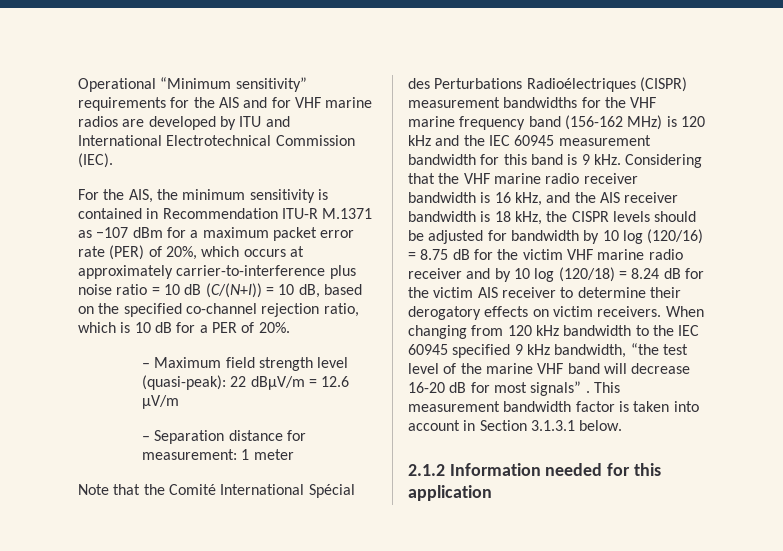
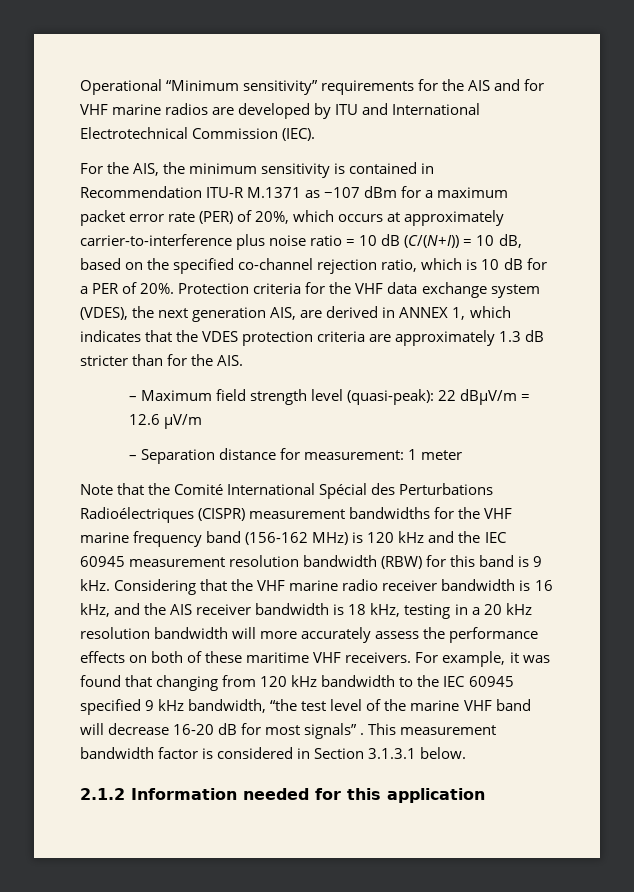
+ Protection criteria for the VHF data exchange system (VDES), the next generation AIS, are derived in ANNEX 1, which indicates that the VDES protection criteria are approximately 1.3 dB stricter than for the AIS.
- Note that the Comité International Spécial des Perturbations Radioélectriques (CISPR) measurement bandwidths for the VHF marine frequency band (156-162 MHz) is 120 kHz and the IEC 60945 measurement bandwidth for this band is 9 kHz.
+ Note that the Comité International Spécial des Perturbations Radioélectriques (CISPR) measurement bandwidths for the VHF marine frequency band (156-162 MHz) is 120 kHz and the IEC 60945 measurement resolution bandwidth (RBW) for this band is 9 kHz.
- Considering that the VHF marine radio receiver bandwidth is 16 kHz, and the AIS receiver bandwidth is 18 kHz, the CISPR levels should be adjusted for bandwidth by 10 log (120/16) = 8.75 dB for the victim VHF marine radio receiver and by 10 log (120/18) = 8.24 dB for the victim AIS receiver to determine their derogatory effects on victim receivers. When changing from 120 kHz bandwidth to the IEC 60945 specified 9 kHz bandwidth, “the test level of the marine VHF band will decrease 16-20 dB for most signals” .
+ Considering that the VHF marine radio receiver bandwidth is 16 kHz, and the AIS receiver bandwidth is 18 kHz, testing in a 20 kHz resolution bandwidth will more accurately assess the performance effects on both of these maritime VHF receivers. For example, it was found that changing from 120 kHz bandwidth to the IEC 60945 specified 9 kHz bandwidth, “the test level of the marine VHF band will decrease 16-20 dB for most signals” .
- This measurement bandwidth factor is taken into account in Section 3.1.3.1 below.
+ This measurement bandwidth factor is considered in Section 3.1.3.1 below.

